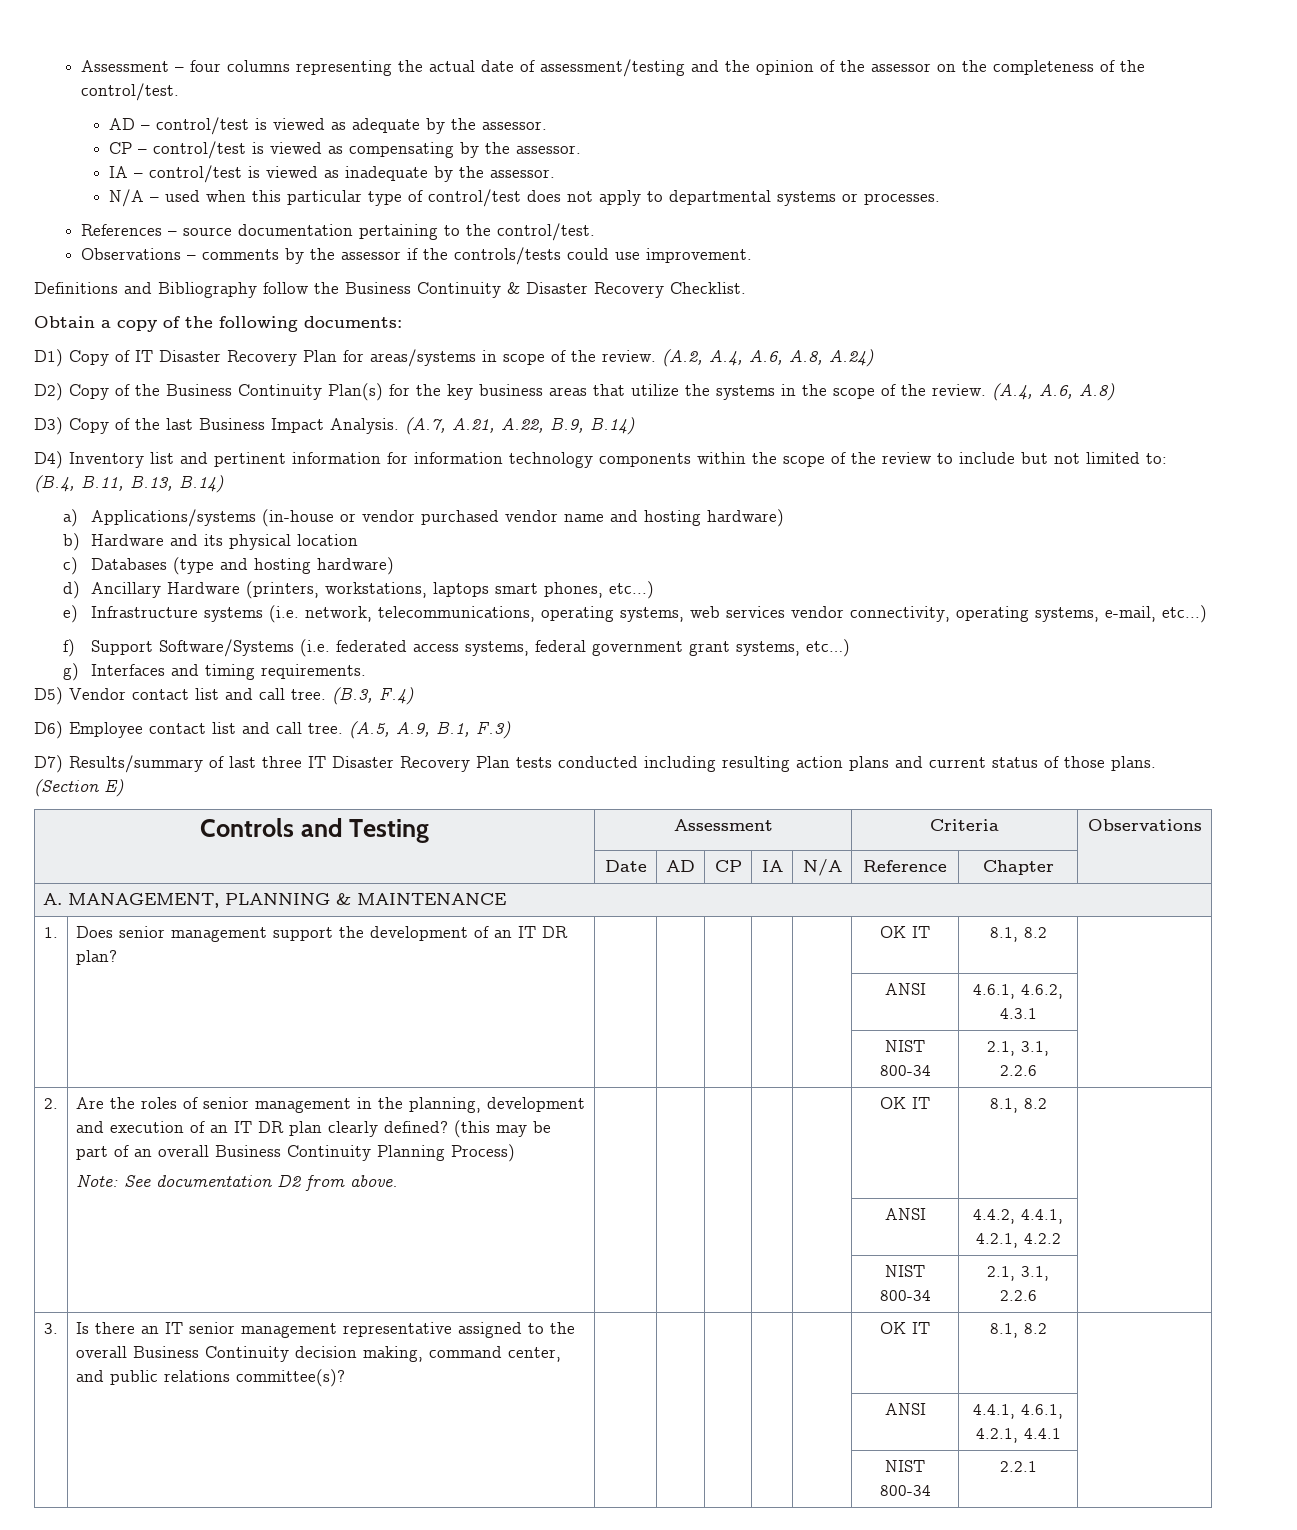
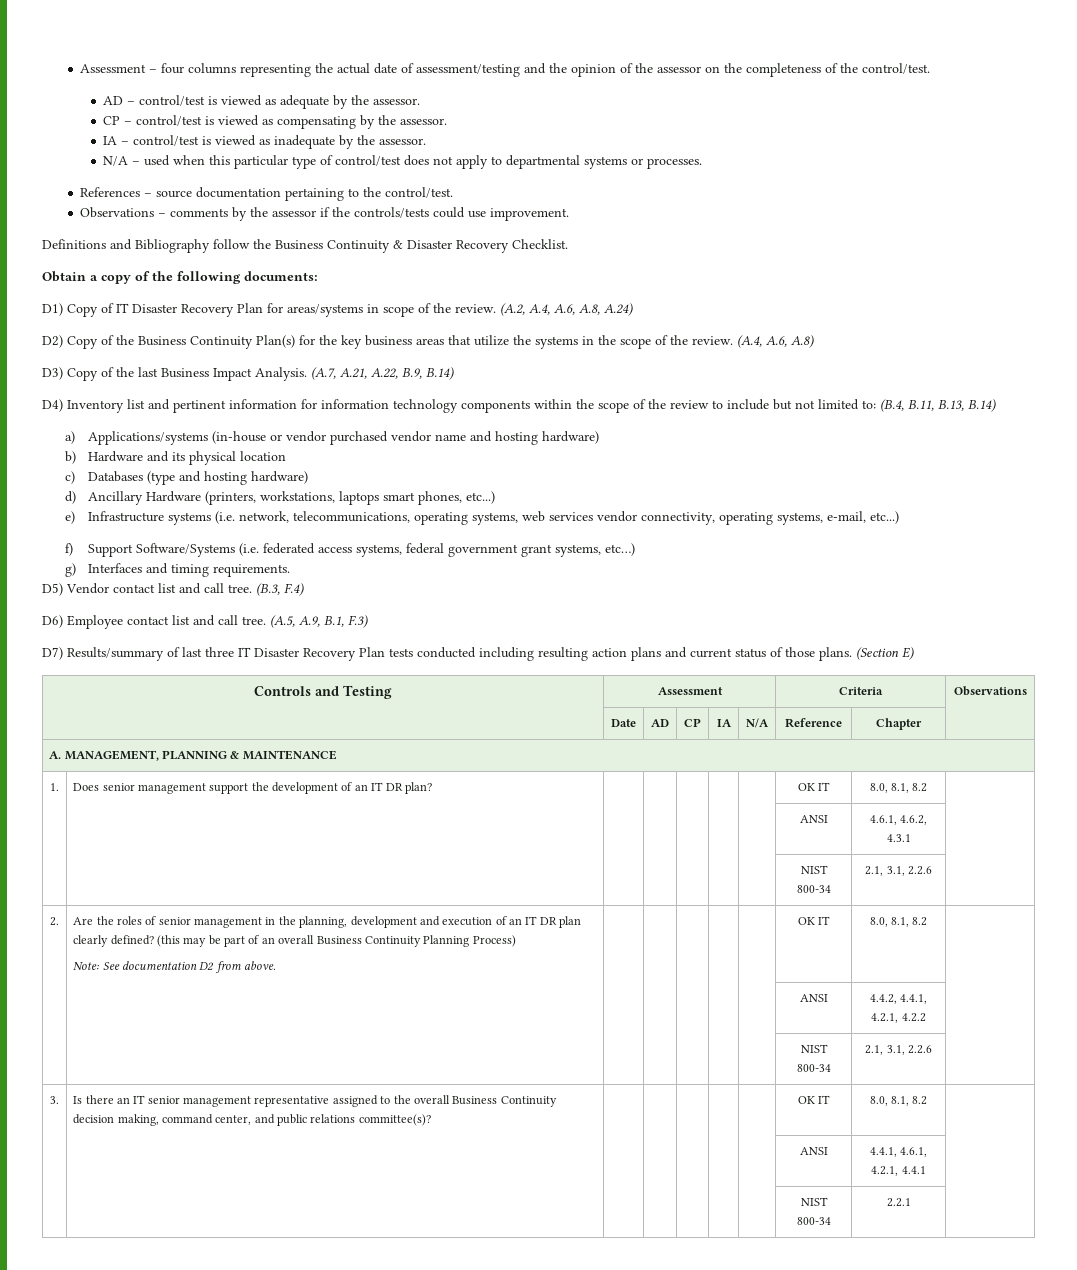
- 1. | Does senior management support the development of an IT DR plan? | | | | | | OK IT | 8.1, 8.2 |
+ 1. | Does senior management support the development of an IT DR plan? | | | | | | OK IT | 8.0, 8.1, 8.2 |
- Note: See documentation D2 from above. | | | | | | OK IT | 8.1, 8.2
+ Note: See documentation D2 from above. | | | | | | OK IT | 8.0, 8.1, 8.2
- 3. | Is there an IT senior management representative assigned to the overall Business Continuity decision making, command center, and public relations committee(s)? | | | | | | OK IT | 8.1, 8.2 |
+ 3. | Is there an IT senior management representative assigned to the overall Business Continuity decision making, command center, and public relations committee(s)? | | | | | | OK IT | 8.0, 8.1, 8.2 |

